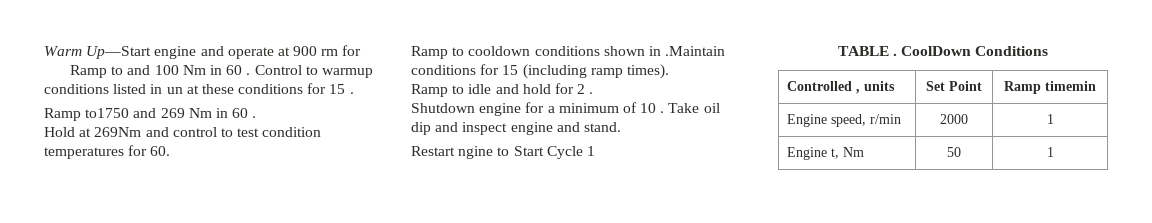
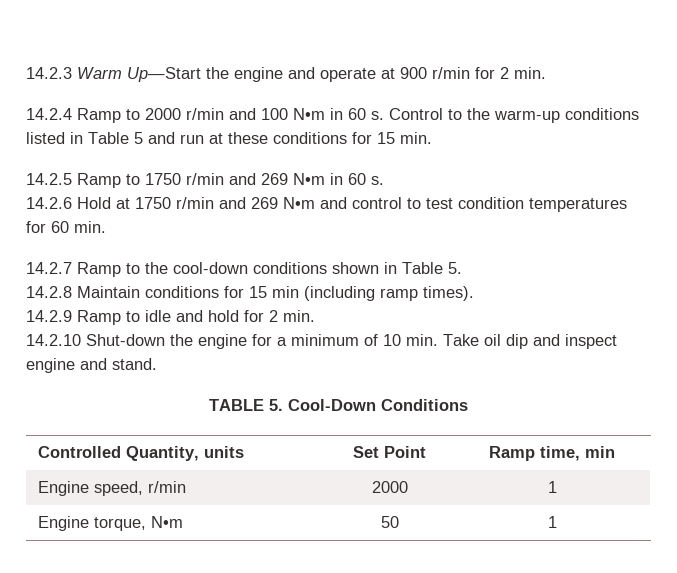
- Warm Up—Start engine and operate at 900 rm for
- Ramp to and 100 Nm in 60 .
+ 14.2.3 Warm Up—Start the engine and operate at 900 r/min for 2 min.
+ 14.2.4 Ramp to 2000 r/min and 100 N•m in 60 s.
- Control to warmup conditions listed in un at these conditions for 15 .
- Ramp to1750 and 269 Nm in 60 .
- Hold at 269Nm and control to test condition temperatures for 60.
- Ramp to cooldown conditions shown in .Maintain conditions for 15 (including ramp times).
+ Control to the warm-up conditions listed in Table 5 and run at these conditions for 15 min.
+ 14.2.5 Ramp to 1750 r/min and 269 N•m in 60 s.
+ 14.2.6 Hold at 1750 r/min and 269 N•m and control to test condition temperatures for 60 min.
+ 14.2.7 Ramp to the cool-down conditions shown in Table 5.
+ 14.2.8 Maintain conditions for 15 min (including ramp times).
- Ramp to idle and hold for 2 .
- Shutdown engine for a minimum of 10 . Take oil dip and inspect engine and stand.
+ 14.2.9 Ramp to idle and hold for 2 min.
+ 14.2.10 Shut-down the engine for a minimum of 10 min. Take oil dip and inspect engine and stand.
- Restart ngine to Start Cycle 1
- TABLE . CoolDown Conditions
+ TABLE 5. Cool-Down Conditions
- Controlled , units | Set Point | Ramp timemin
+ Controlled Quantity, units | Set Point | Ramp time, min
- Engine t, Nm | 50 | 1
+ Engine torque, N•m | 50 | 1

